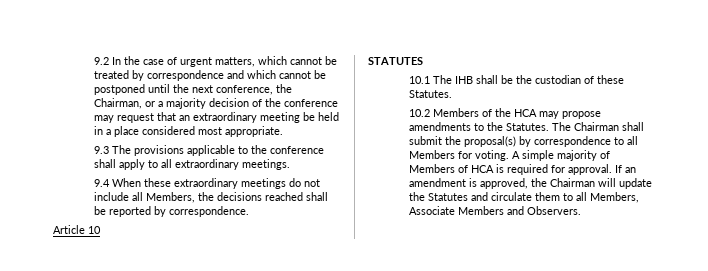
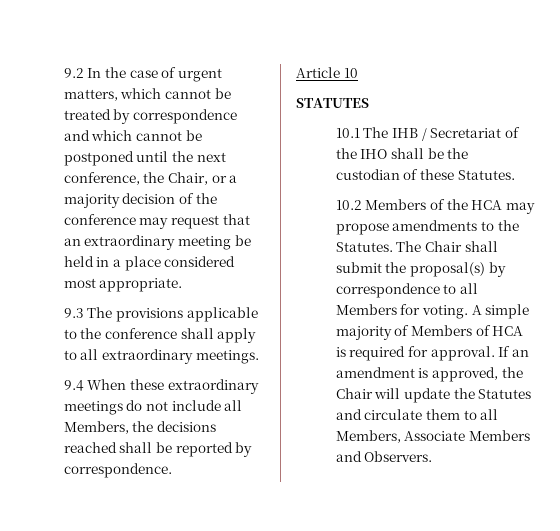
- 9.2 In the case of urgent matters, which cannot be treated by correspondence and which cannot be postponed until the next conference, the Chairman, or a majority decision of the conference may request that an extraordinary meeting be held in a place considered most appropriate.
+ 9.2 In the case of urgent matters, which cannot be treated by correspondence and which cannot be postponed until the next conference, the Chair, or a majority decision of the conference may request that an extraordinary meeting be held in a place considered most appropriate.
- 10.1 The IHB shall be the custodian of these Statutes.
+ 10.1 The IHB / Secretariat of the IHO shall be the custodian of these Statutes.
- The Chairman shall submit the proposal(s) by correspondence to all Members for voting.
+ The Chair shall submit the proposal(s) by correspondence to all Members for voting.
- If an amendment is approved, the Chairman will update the Statutes and circulate them to all Members, Associate Members and Observers.
+ If an amendment is approved, the Chair will update the Statutes and circulate them to all Members, Associate Members and Observers.

